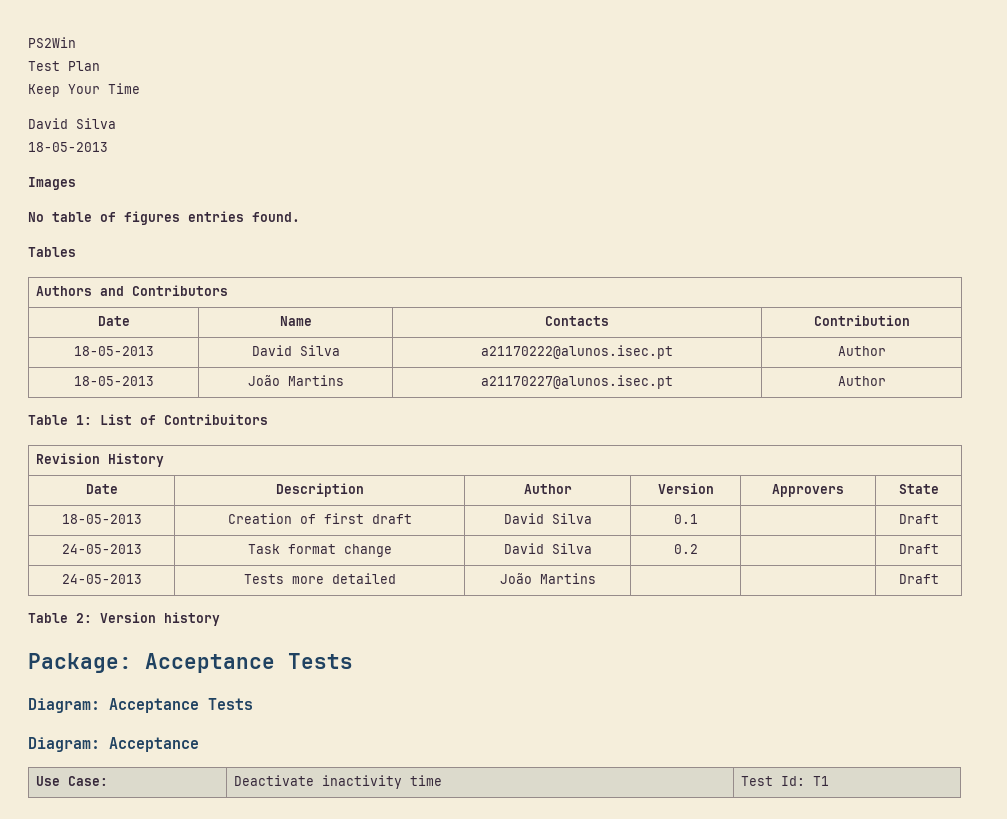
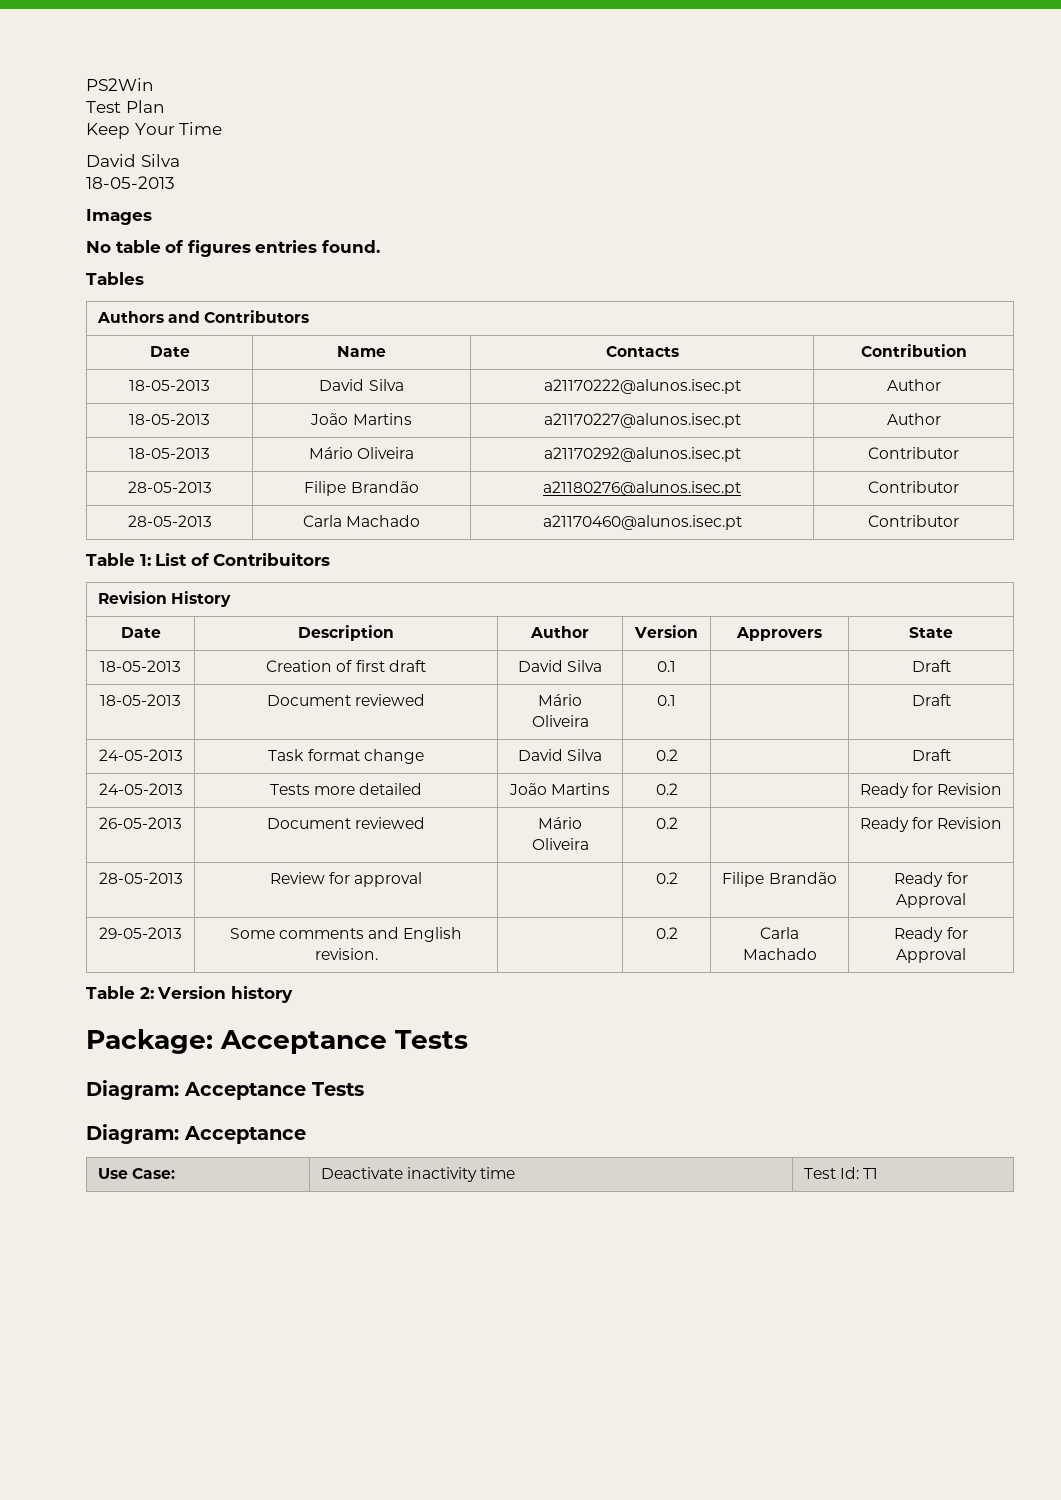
+ 18-05-2013 | Mário Oliveira | a21170292@alunos.isec.pt | Contributor
+ 28-05-2013 | Filipe Brandão | a21180276@alunos.isec.pt | Contributor
+ 28-05-2013 | Carla Machado | a21170460@alunos.isec.pt | Contributor
+ 18-05-2013 | Document reviewed | Mário Oliveira | 0.1 | | Draft
- 24-05-2013 | Tests more detailed | João Martins | | | Draft
+ 24-05-2013 | Tests more detailed | João Martins | 0.2 | | Ready for Revision
+ 26-05-2013 | Document reviewed | Mário Oliveira | 0.2 | | Ready for Revision
+ 28-05-2013 | Review for approval | | 0.2 | Filipe Brandão | Ready for Approval
+ 29-05-2013 | Some comments and English revision. | | 0.2 | Carla Machado | Ready for Approval

